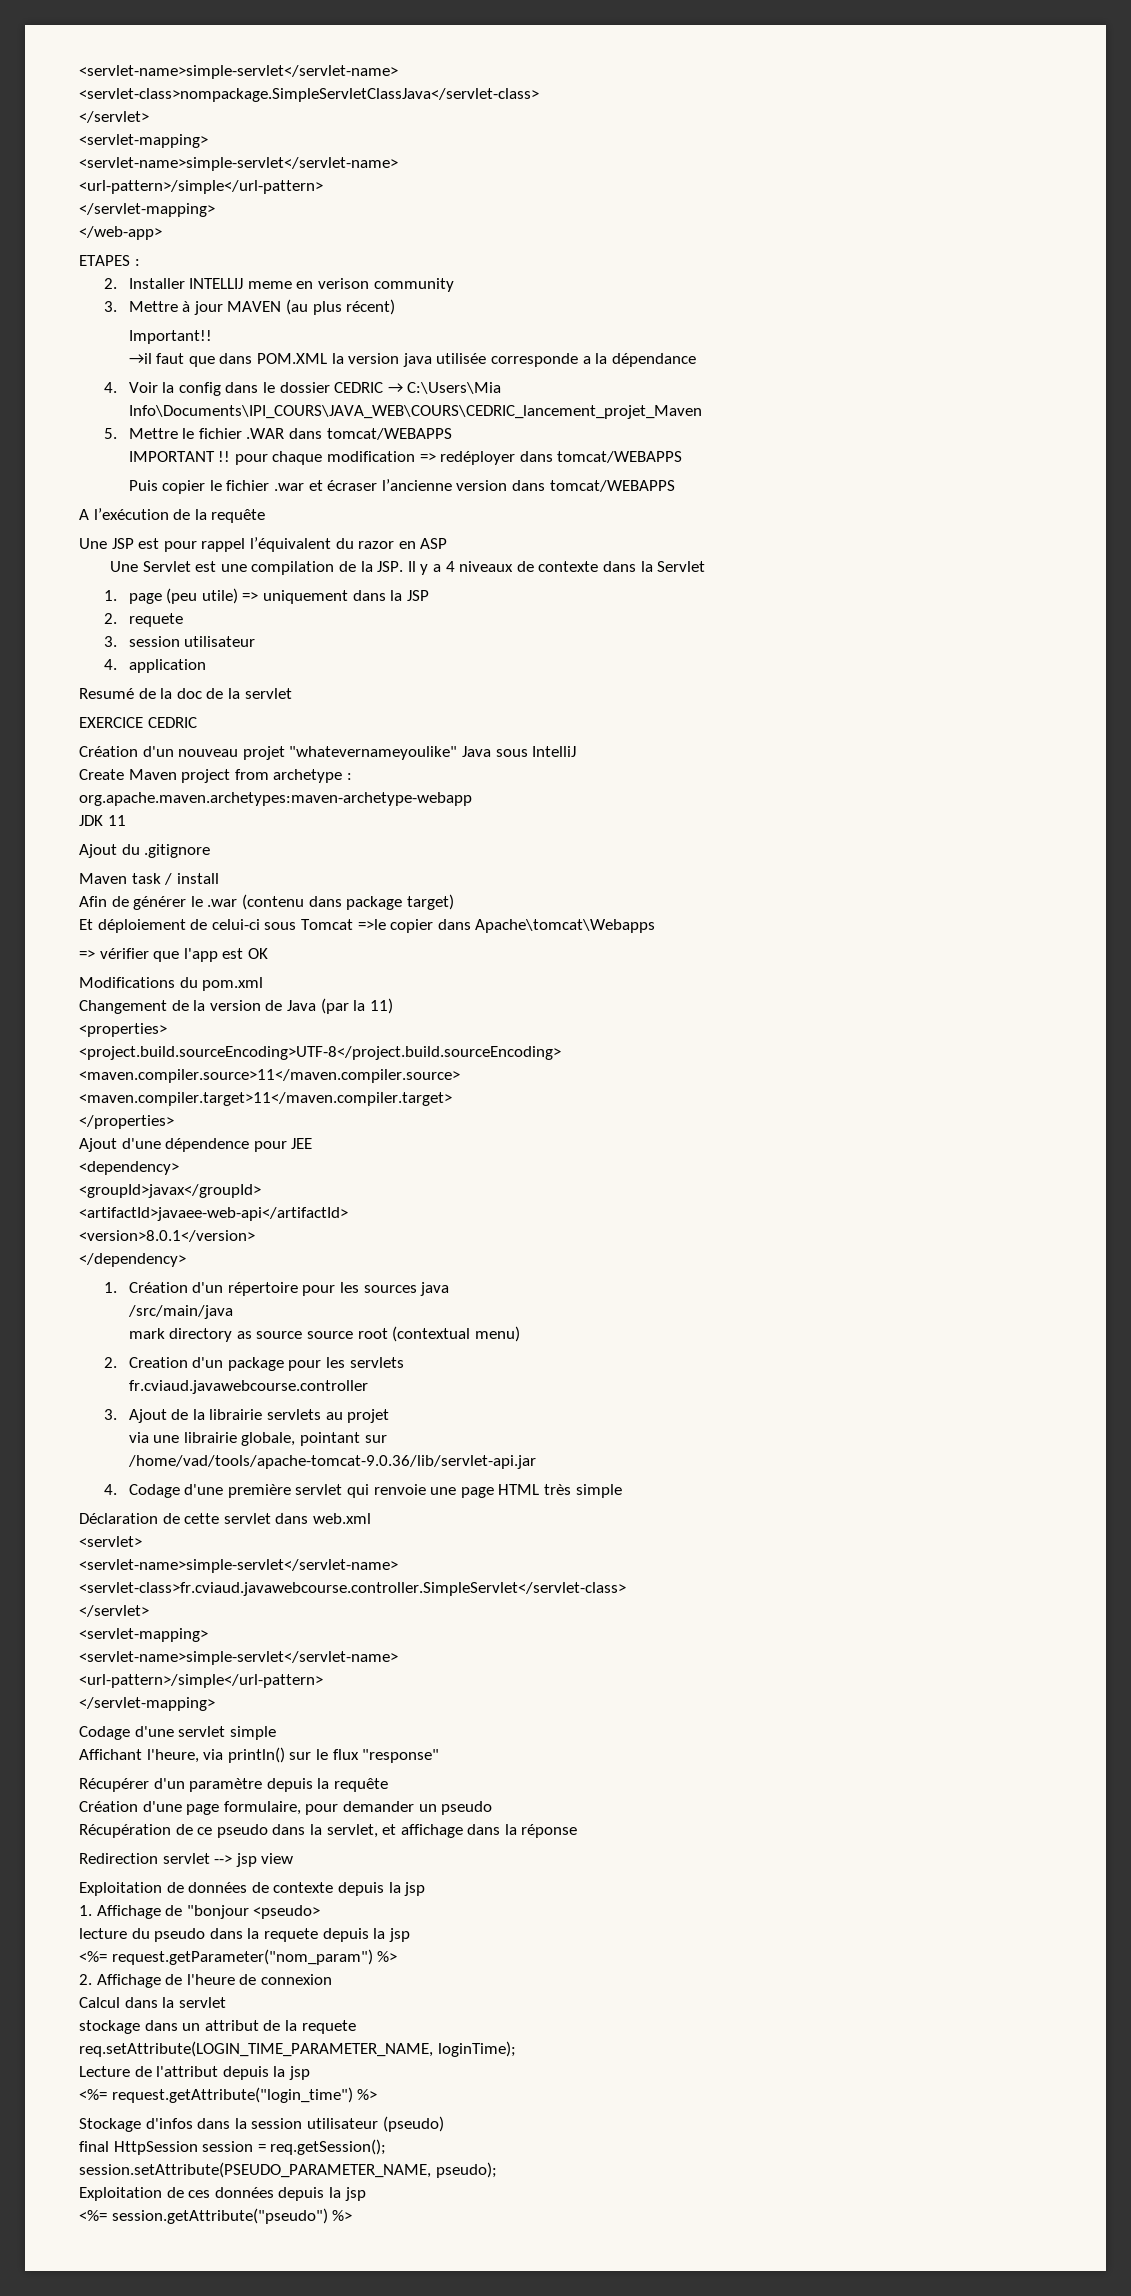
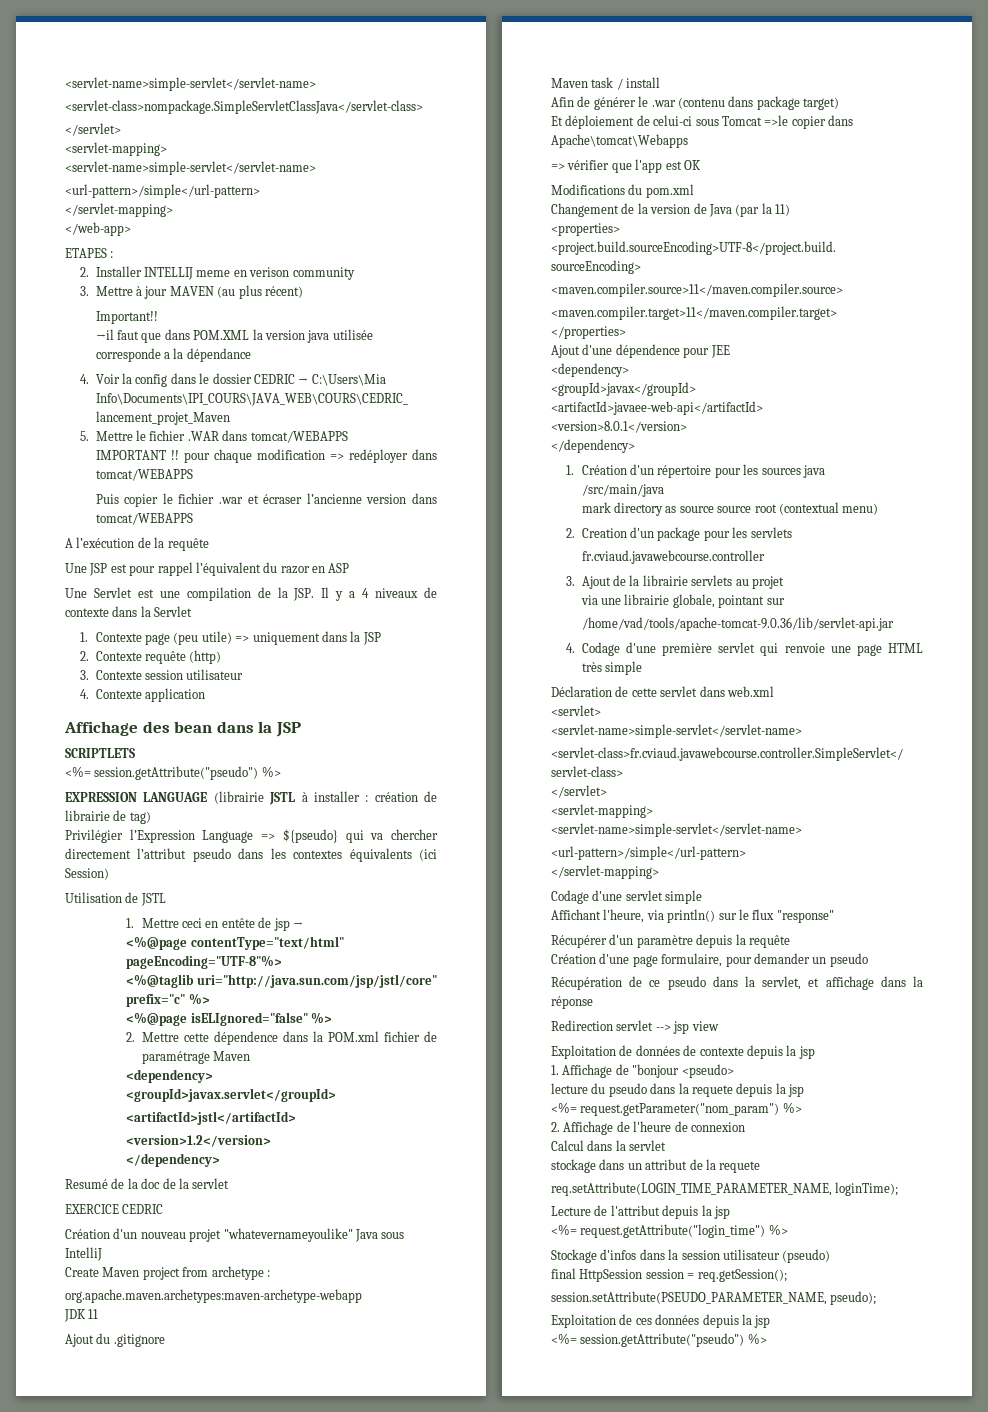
- 1. page (peu utile) => uniquement dans la JSP
+ 1. Contexte page (peu utile) => uniquement dans la JSP
- 2. requete
- 3. session utilisateur
+ 2. Contexte requête (http)
+ 3. Contexte session utilisateur
- 4. application
+ 4. Contexte application
+ Affichage des bean dans la JSP
+ SCRIPTLETS
+ <%= session.getAttribute("pseudo") %>
+ EXPRESSION LANGUAGE (librairie JSTL à installer : création de librairie de tag)
+ Privilégier l’Expression Language => ${pseudo} qui va chercher directement l’attribut pseudo dans les contextes équivalents (ici Session)
+ Utilisation de JSTL
+ 1. Mettre ceci en entête de jsp →
+ <%@page contentType="text/html" pageEncoding="UTF-8"%>
+ <%@taglib uri="http://java.sun.com/jsp/jstl/core" prefix="c" %>
+ <%@page isELIgnored="false" %>
+ 2. Mettre cette dépendence dans la POM.xml fichier de paramétrage Maven
+ <dependency>
+ <groupId>javax.servlet</groupId>
+ <artifactId>jstl</artifactId>
+ <version>1.2</version>
+ </dependency>

